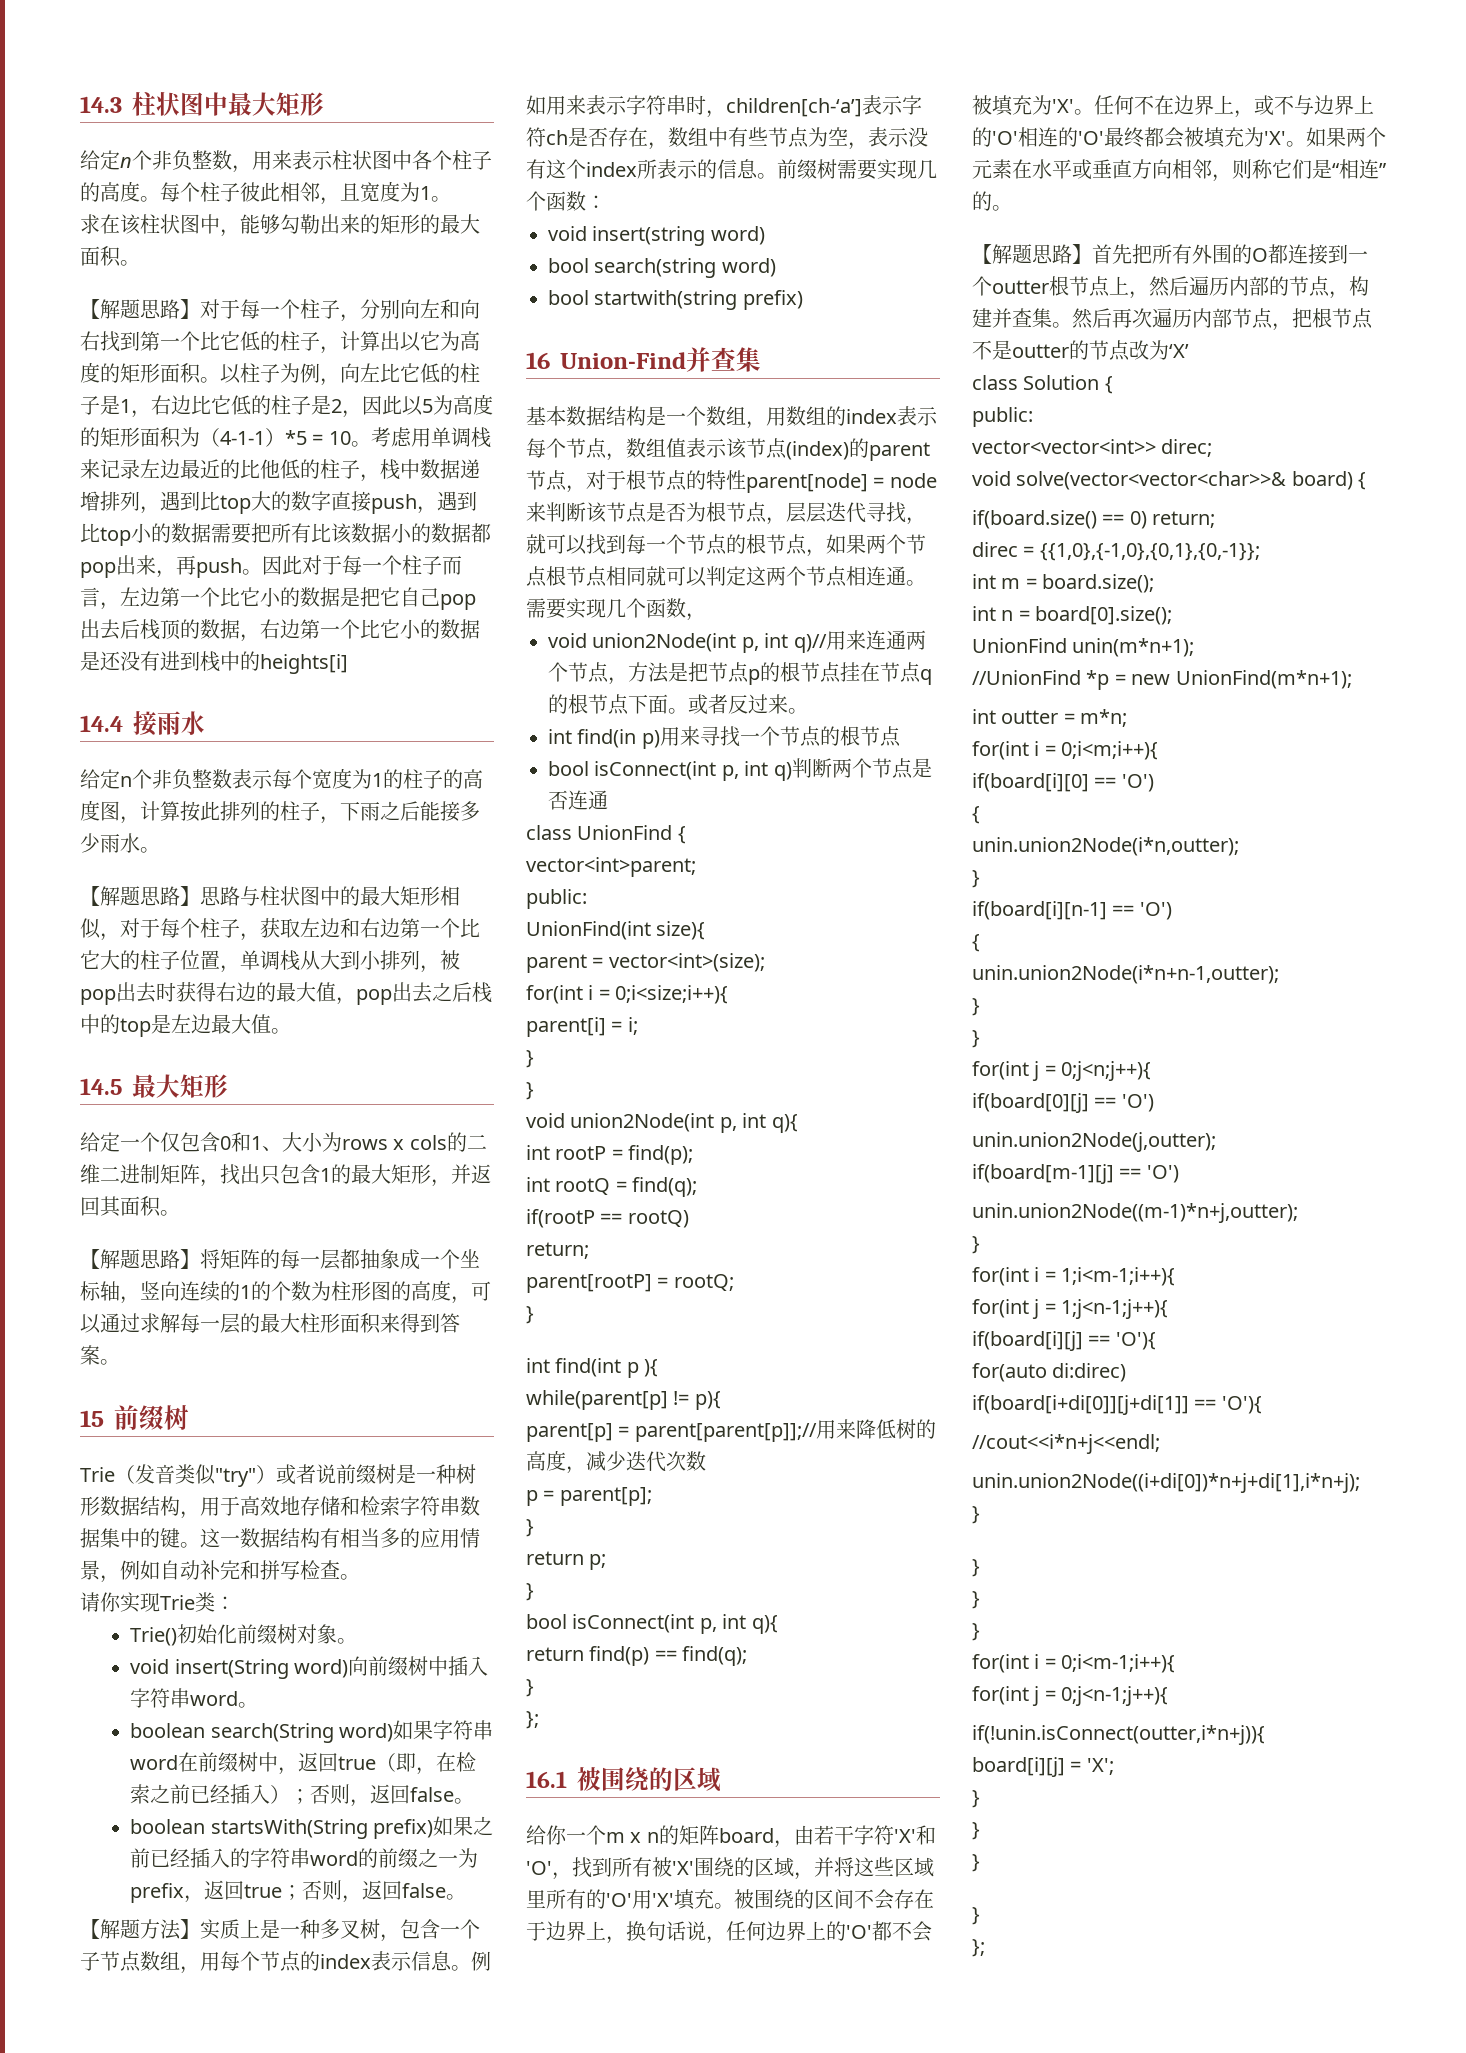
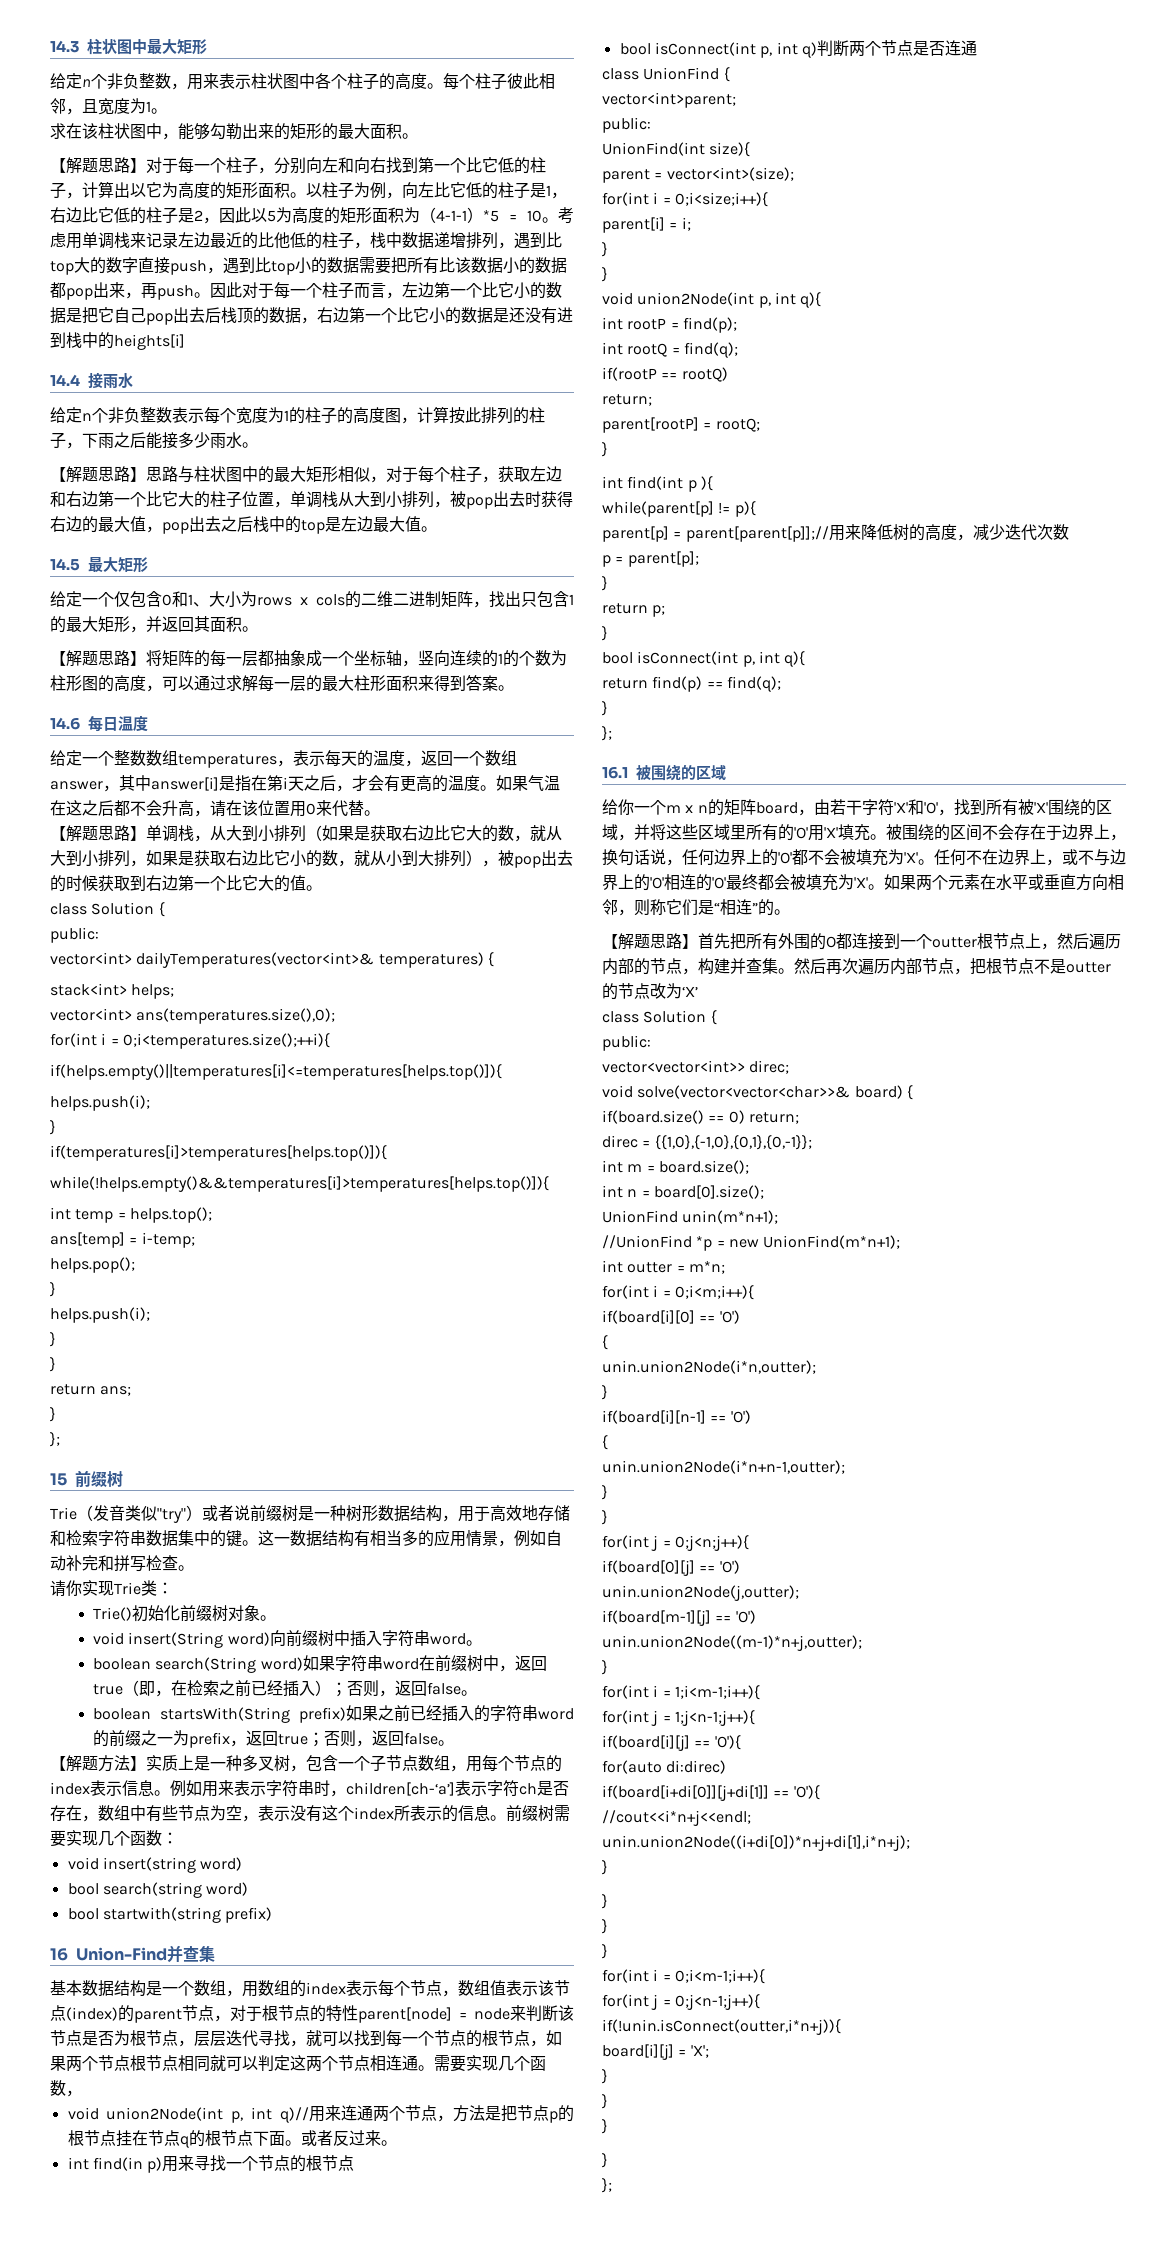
+ 14.6每日温度
+ 给定一个整数数组temperatures，表示每天的温度，返回一个数组answer，其中answer[i]是指在第i天之后，才会有更高的温度。如果气温在这之后都不会升高，请在该位置用0来代替。
+ 【解题思路】单调栈，从大到小排列（如果是获取右边比它大的数，就从大到小排列，如果是获取右边比它小的数，就从小到大排列），被pop出去的时候获取到右边第一个比它大的值。
+ class Solution {
+ public:
+ vector<int> dailyTemperatures(vector<int>& temperatures) {
+ stack<int> helps;
+ vector<int> ans(temperatures.size(),0);
+ for(int i = 0;i<temperatures.size();++i){
+ if(helps.empty()||temperatures[i]<=temperatures[helps.top()]){
+ helps.push(i);
+ }
+ if(temperatures[i]>temperatures[helps.top()]){
+ while(!helps.empty()&&temperatures[i]>temperatures[helps.top()]){
+ int temp = helps.top();
+ ans[temp] = i-temp;
+ helps.pop();
+ }
+ helps.push(i);
+ }
+ }
+ return ans;
+ }
+ };

